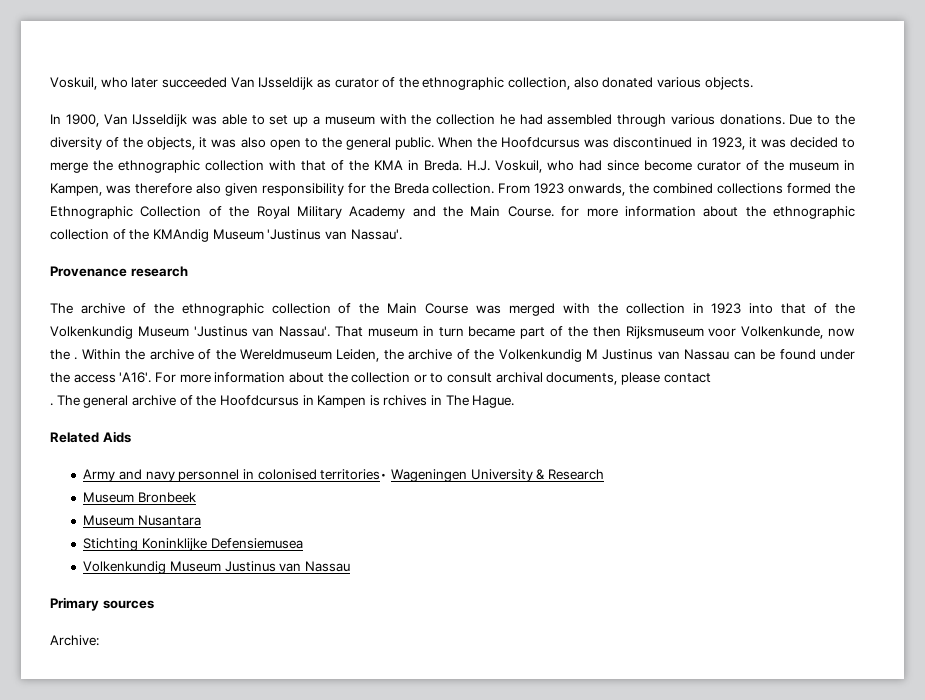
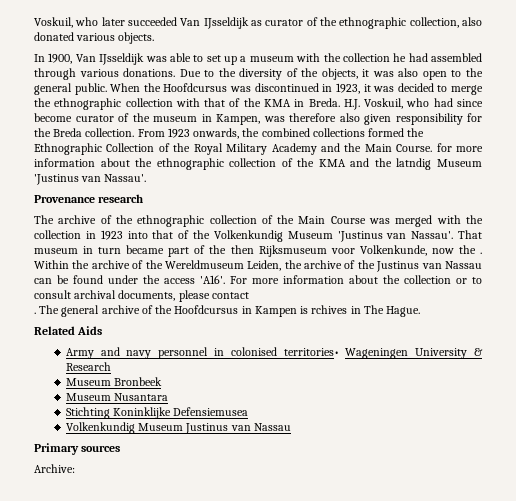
- From 1923 onwards, the combined collections formed the Ethnographic Collection of the Royal Military Academy and the Main Course. for more information about the ethnographic collection of the KMAndig Museum 'Justinus van Nassau'.
+ From 1923 onwards, the combined collections formed the Ethnographic Collection of the Royal Military Academy and the Main Course. for more information about the ethnographic collection of the KMA and the latndig Museum 'Justinus van Nassau'.
- Within the archive of the Wereldmuseum Leiden, the archive of the Volkenkundig M Justinus van Nassau can be found under the access 'A16'.
+ Within the archive of the Wereldmuseum Leiden, the archive of the Justinus van Nassau can be found under the access 'A16'.

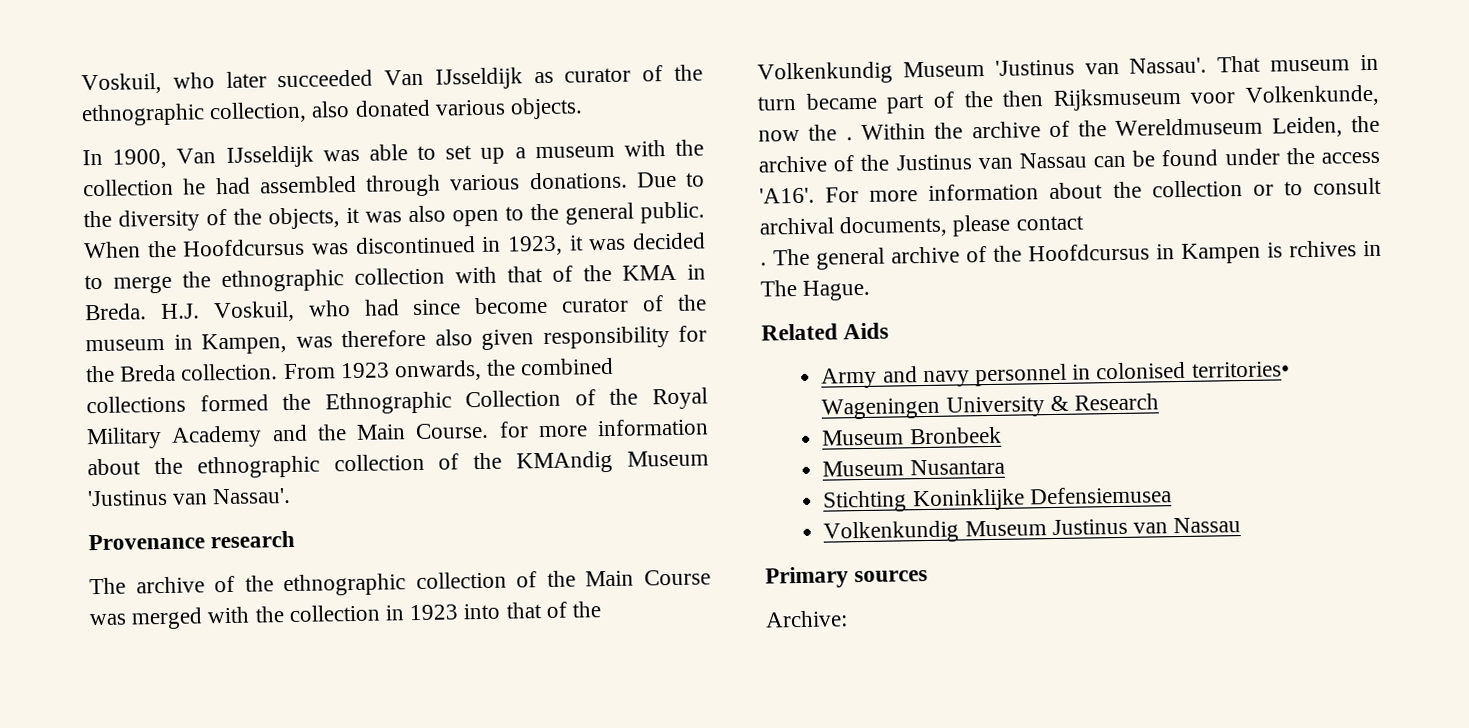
- From 1923 onwards, the combined collections formed the Ethnographic Collection of the Royal Military Academy and the Main Course. for more information about the ethnographic collection of the KMA and the latndig Museum 'Justinus van Nassau'.
+ From 1923 onwards, the combined collections formed the Ethnographic Collection of the Royal Military Academy and the Main Course. for more information about the ethnographic collection of the KMAndig Museum 'Justinus van Nassau'.

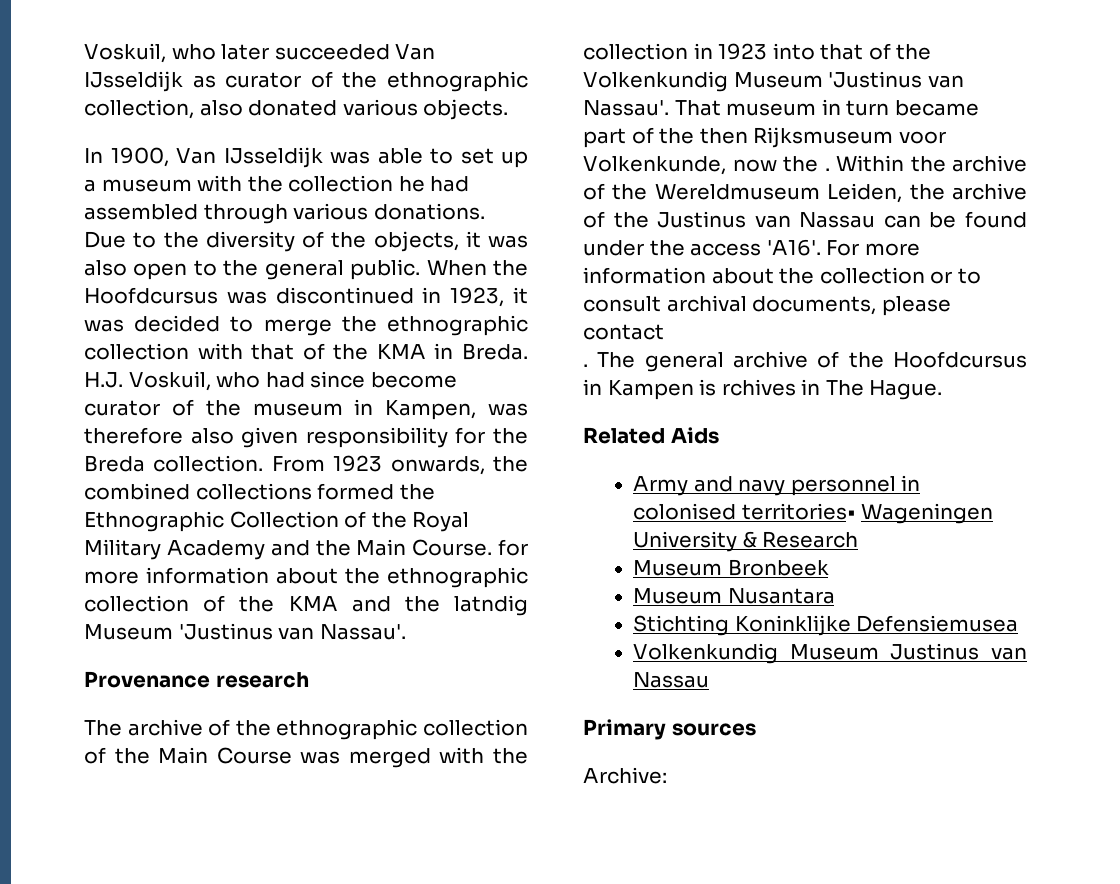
- From 1923 onwards, the combined collections formed the Ethnographic Collection of the Royal Military Academy and the Main Course. for more information about the ethnographic collection of the KMAndig Museum 'Justinus van Nassau'.
+ From 1923 onwards, the combined collections formed the Ethnographic Collection of the Royal Military Academy and the Main Course. for more information about the ethnographic collection of the KMA and the latndig Museum 'Justinus van Nassau'.

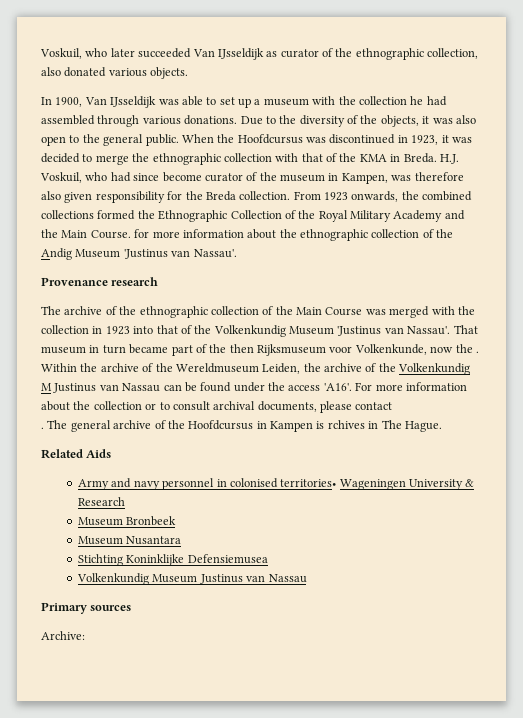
- From 1923 onwards, the combined collections formed the Ethnographic Collection of the Royal Military Academy and the Main Course. for more information about the ethnographic collection of the KMA and the latndig Museum 'Justinus van Nassau'.
+ From 1923 onwards, the combined collections formed the Ethnographic Collection of the Royal Military Academy and the Main Course. for more information about the ethnographic collection of the Andig Museum 'Justinus van Nassau'.
- Within the archive of the Wereldmuseum Leiden, the archive of the Justinus van Nassau can be found under the access 'A16'.
+ Within the archive of the Wereldmuseum Leiden, the archive of the Volkenkundig M Justinus van Nassau can be found under the access 'A16'.

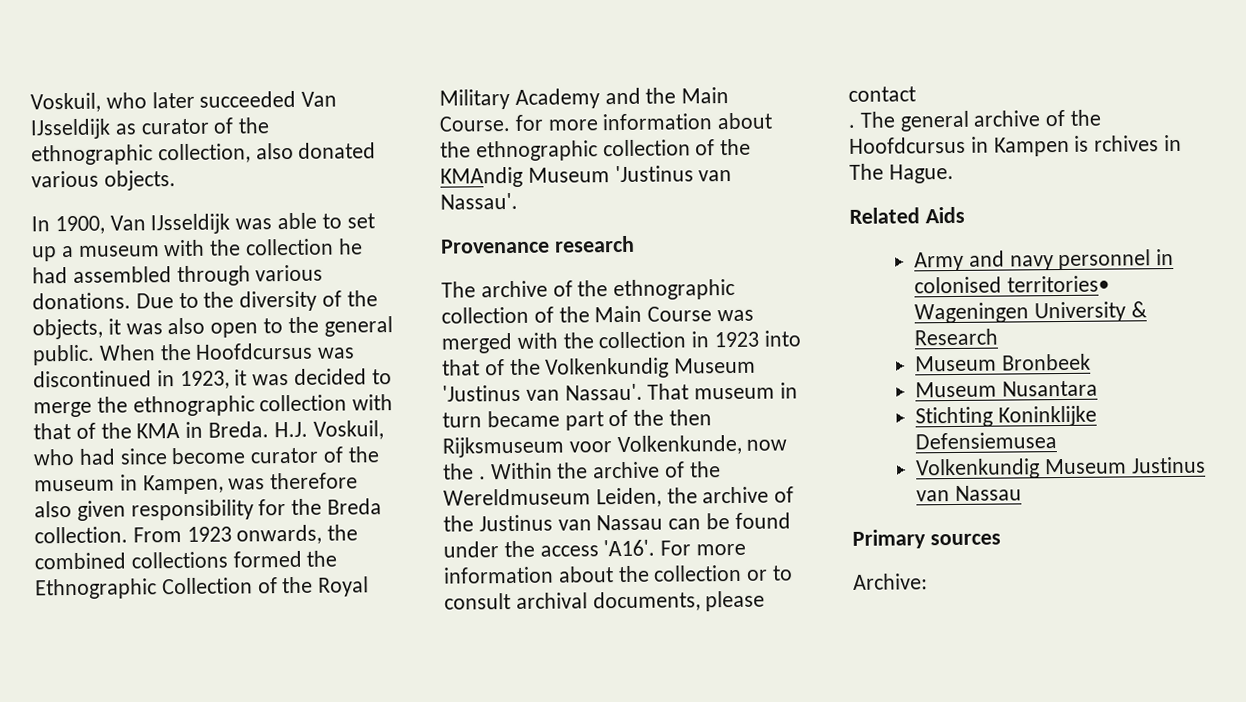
- From 1923 onwards, the combined collections formed the Ethnographic Collection of the Royal Military Academy and the Main Course. for more information about the ethnographic collection of the Andig Museum 'Justinus van Nassau'.
+ From 1923 onwards, the combined collections formed the Ethnographic Collection of the Royal Military Academy and the Main Course. for more information about the ethnographic collection of the KMAndig Museum 'Justinus van Nassau'.
- Within the archive of the Wereldmuseum Leiden, the archive of the Volkenkundig M Justinus van Nassau can be found under the access 'A16'.
+ Within the archive of the Wereldmuseum Leiden, the archive of the Justinus van Nassau can be found under the access 'A16'.

